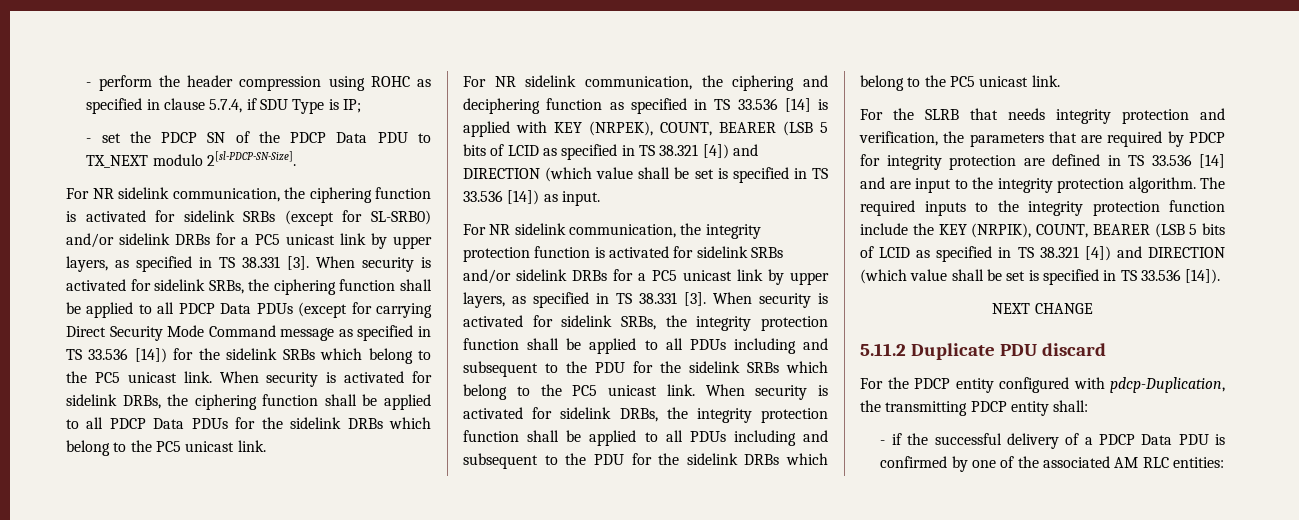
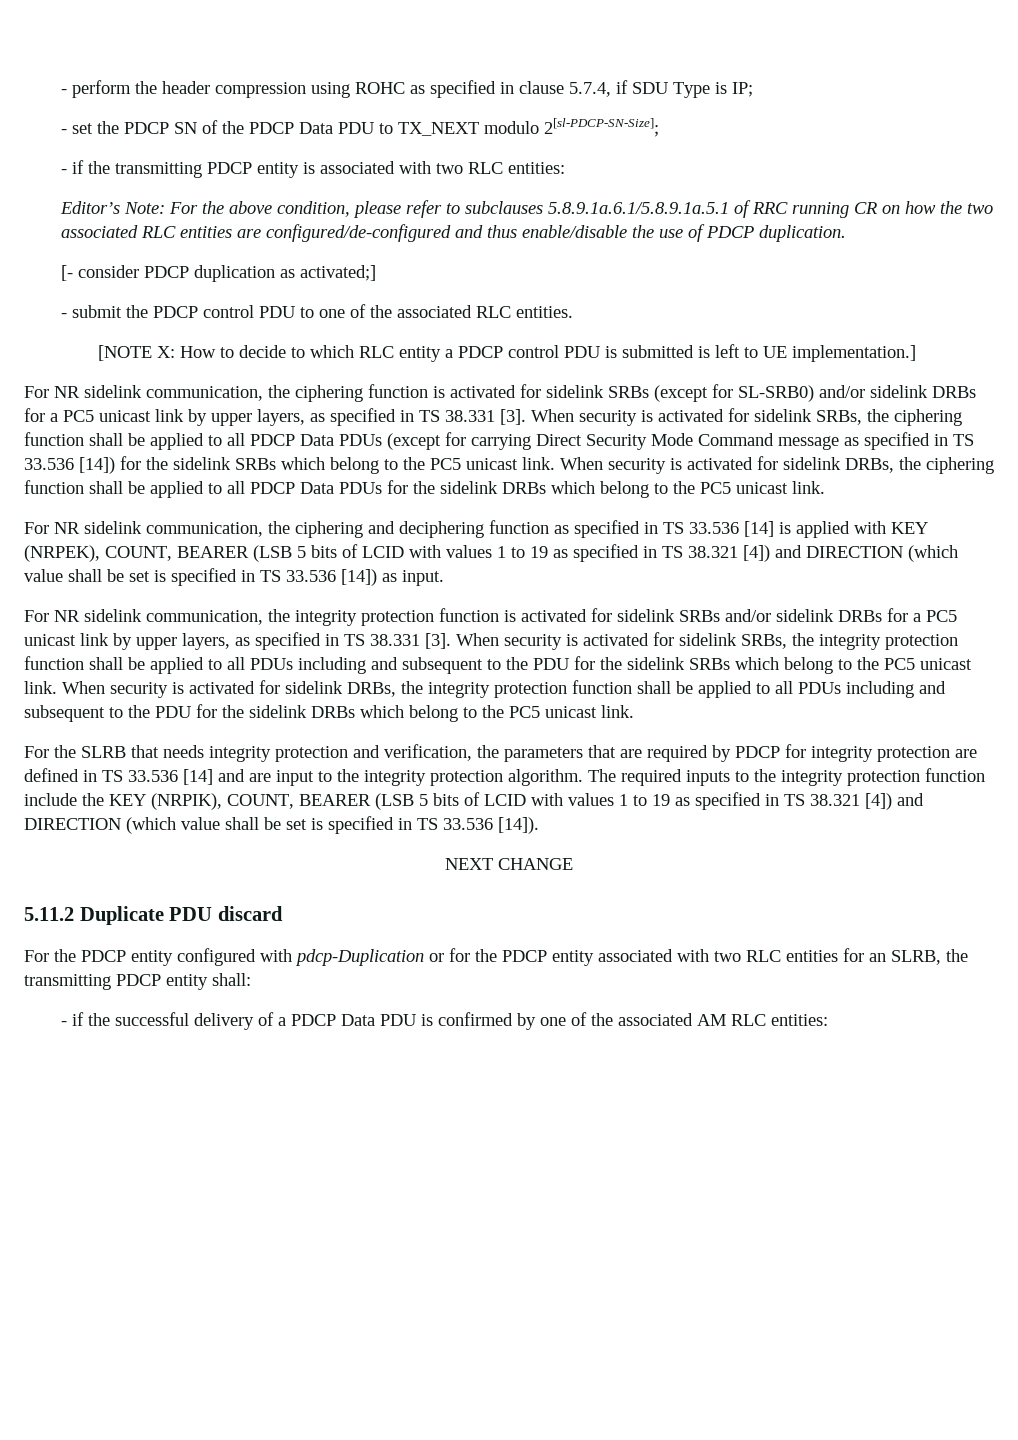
- - set the PDCP SN of the PDCP Data PDU to TX_NEXT modulo 2[sl-PDCP-SN-Size].
+ - set the PDCP SN of the PDCP Data PDU to TX_NEXT modulo 2[sl-PDCP-SN-Size];
+ - if the transmitting PDCP entity is associated with two RLC entities:
+ Editor’s Note: For the above condition, please refer to subclauses 5.8.9.1a.6.1/5.8.9.1a.5.1 of RRC running CR on how the two associated RLC entities are configured/de-configured and thus enable/disable the use of PDCP duplication.
+ [- consider PDCP duplication as activated;]
+ - submit the PDCP control PDU to one of the associated RLC entities.
+ [NOTE X: How to decide to which RLC entity a PDCP control PDU is submitted is left to UE implementation.]
- For NR sidelink communication, the ciphering and deciphering function as specified in TS 33.536 [14] is applied with KEY (NRPEK), COUNT, BEARER (LSB 5 bits of LCID as specified in TS 38.321 [4]) and DIRECTION (which value shall be set is specified in TS 33.536 [14]) as input.
+ For NR sidelink communication, the ciphering and deciphering function as specified in TS 33.536 [14] is applied with KEY (NRPEK), COUNT, BEARER (LSB 5 bits of LCID with values 1 to 19 as specified in TS 38.321 [4]) and DIRECTION (which value shall be set is specified in TS 33.536 [14]) as input.
- The required inputs to the integrity protection function include the KEY (NRPIK), COUNT, BEARER (LSB 5 bits of LCID as specified in TS 38.321 [4]) and DIRECTION (which value shall be set is specified in TS 33.536 [14]).
+ The required inputs to the integrity protection function include the KEY (NRPIK), COUNT, BEARER (LSB 5 bits of LCID with values 1 to 19 as specified in TS 38.321 [4]) and DIRECTION (which value shall be set is specified in TS 33.536 [14]).
- For the PDCP entity configured with pdcp-Duplication, the transmitting PDCP entity shall:
+ For the PDCP entity configured with pdcp-Duplication or for the PDCP entity associated with two RLC entities for an SLRB, the transmitting PDCP entity shall:

